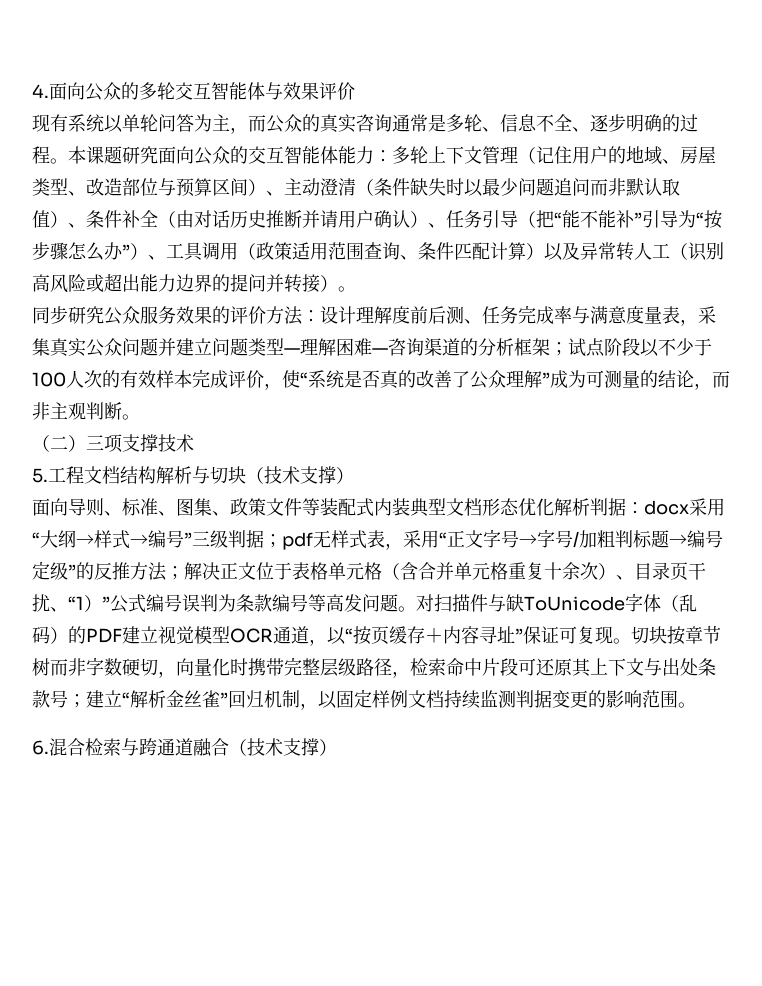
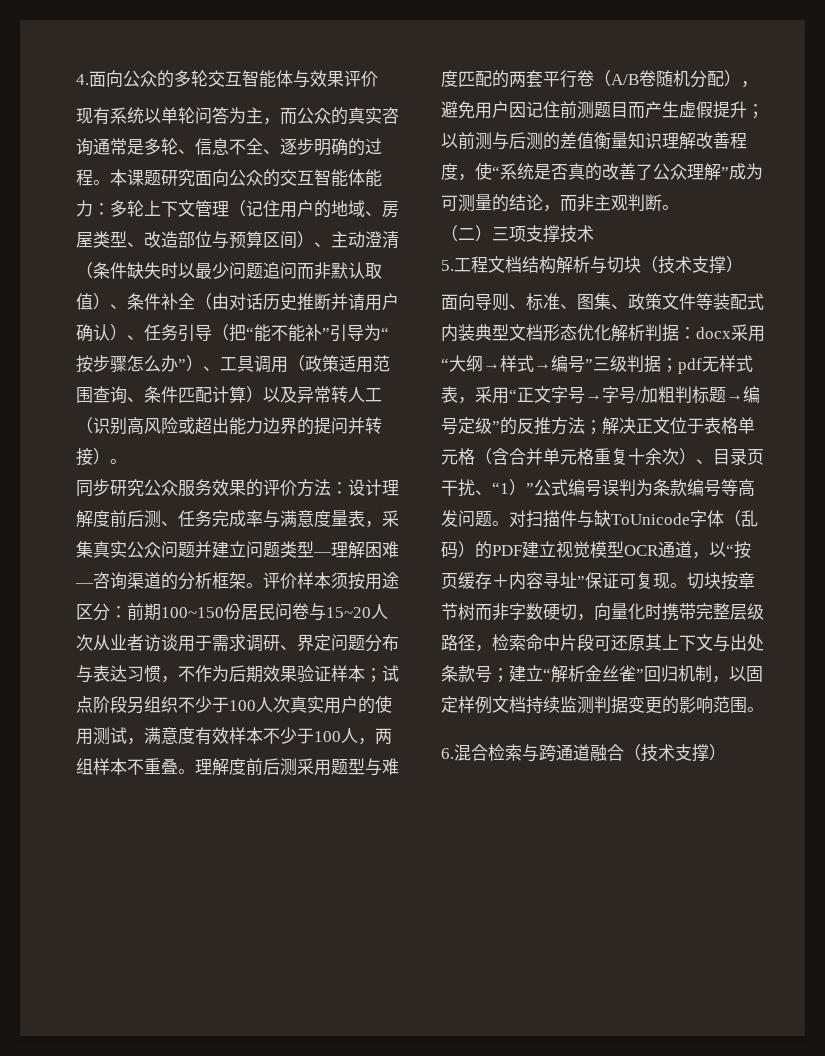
- 同步研究公众服务效果的评价方法：设计理解度前后测、任务完成率与满意度量表，采集真实公众问题并建立问题类型—理解困难—咨询渠道的分析框架；试点阶段以不少于100人次的有效样本完成评价，使“系统是否真的改善了公众理解”成为可测量的结论，而非主观判断。
+ 同步研究公众服务效果的评价方法：设计理解度前后测、任务完成率与满意度量表，采集真实公众问题并建立问题类型—理解困难—咨询渠道的分析框架。评价样本须按用途区分：前期100~150份居民问卷与15~20人次从业者访谈用于需求调研、界定问题分布与表达习惯，不作为后期效果验证样本；试点阶段另组织不少于100人次真实用户的使用测试，满意度有效样本不少于100人，两组样本不重叠。理解度前后测采用题型与难度匹配的两套平行卷（A/B卷随机分配），避免用户因记住前测题目而产生虚假提升；以前测与后测的差值衡量知识理解改善程度，使“系统是否真的改善了公众理解”成为可测量的结论，而非主观判断。

